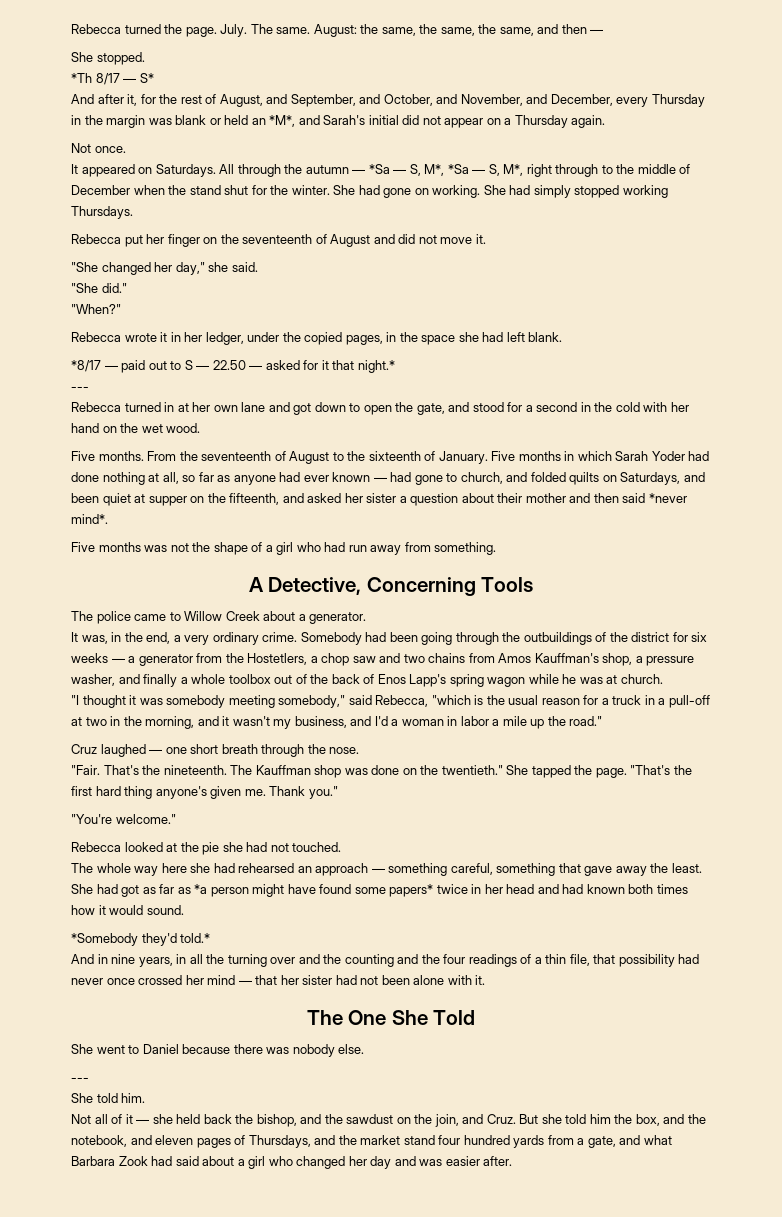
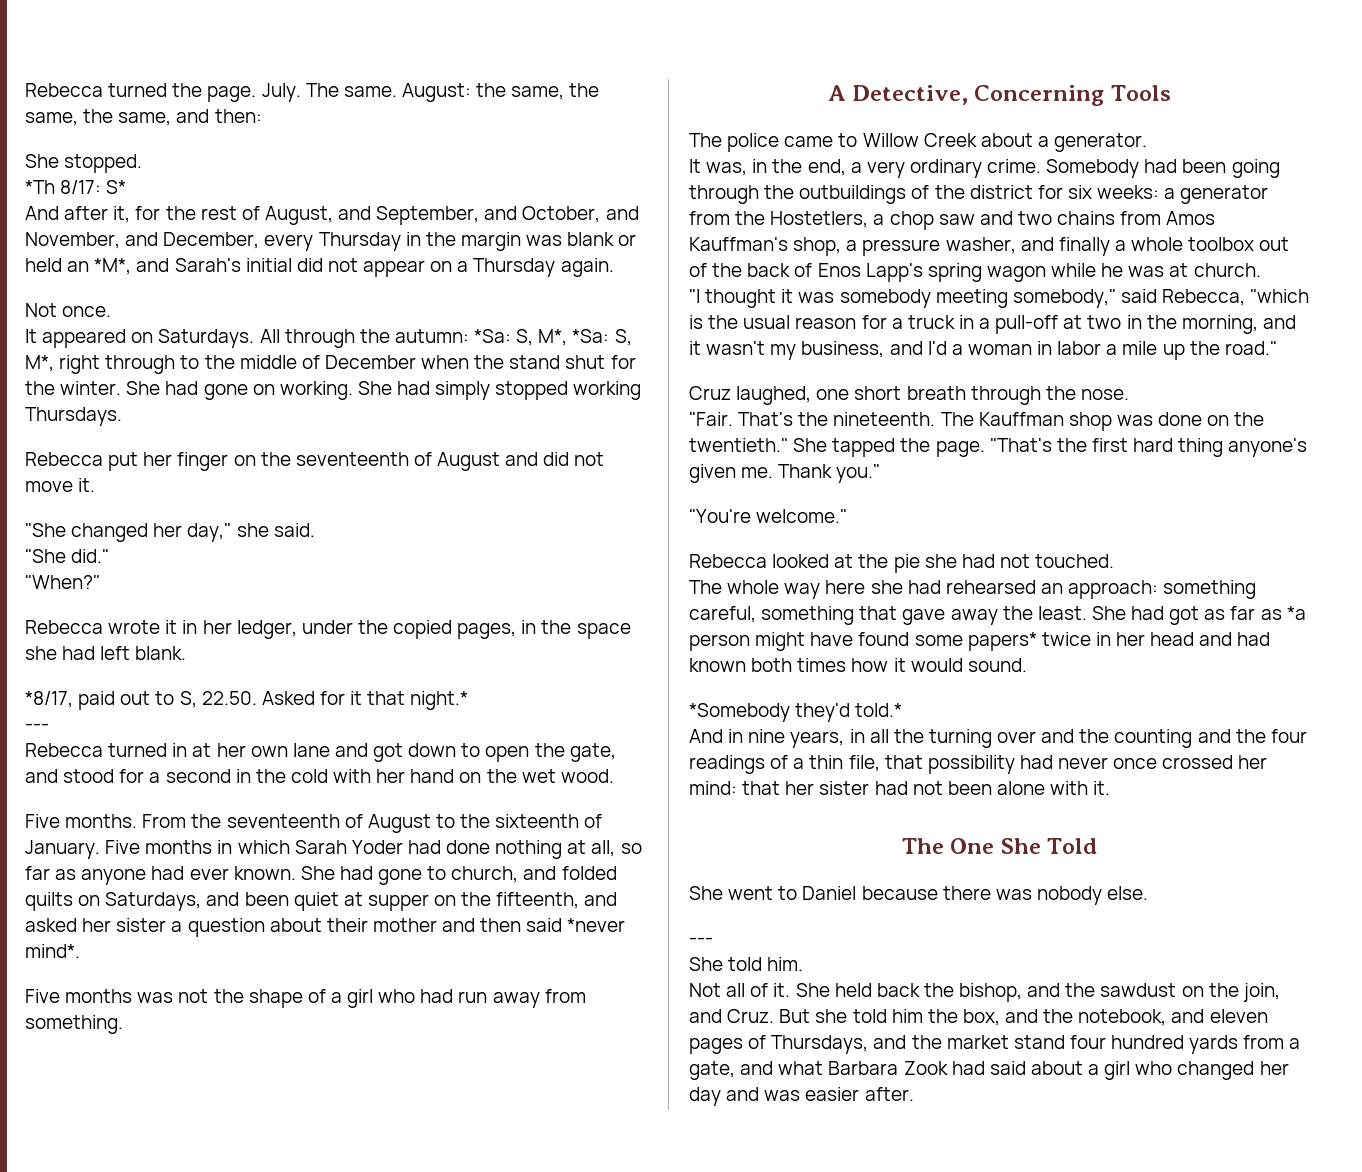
- August: the same, the same, the same, and then —
+ August: the same, the same, the same, and then:
- *Th 8/17 — S*
+ *Th 8/17: S*
- All through the autumn — *Sa — S, M*, *Sa — S, M*, right through to the middle of December when the stand shut for the winter.
+ All through the autumn: *Sa: S, M*, *Sa: S, M*, right through to the middle of December when the stand shut for the winter.
- *8/17 — paid out to S — 22.50 — asked for it that night.*
+ *8/17, paid out to S, 22.50. Asked for it that night.*
- Five months in which Sarah Yoder had done nothing at all, so far as anyone had ever known — had gone to church, and folded quilts on Saturdays, and been quiet at supper on the fifteenth, and asked her sister a question about their mother and then said *never mind*.
+ Five months in which Sarah Yoder had done nothing at all, so far as anyone had ever known. She had gone to church, and folded quilts on Saturdays, and been quiet at supper on the fifteenth, and asked her sister a question about their mother and then said *never mind*.
- Somebody had been going through the outbuildings of the district for six weeks — a generator from the Hostetlers, a chop saw and two chains from Amos Kauffman's shop, a pressure washer, and finally a whole toolbox out of the back of Enos Lapp's spring wagon while he was at church.
+ Somebody had been going through the outbuildings of the district for six weeks: a generator from the Hostetlers, a chop saw and two chains from Amos Kauffman's shop, a pressure washer, and finally a whole toolbox out of the back of Enos Lapp's spring wagon while he was at church.
- Cruz laughed — one short breath through the nose.
+ Cruz laughed, one short breath through the nose.
- The whole way here she had rehearsed an approach — something careful, something that gave away the least.
+ The whole way here she had rehearsed an approach: something careful, something that gave away the least.
- And in nine years, in all the turning over and the counting and the four readings of a thin file, that possibility had never once crossed her mind — that her sister had not been alone with it.
+ And in nine years, in all the turning over and the counting and the four readings of a thin file, that possibility had never once crossed her mind: that her sister had not been alone with it.
- Not all of it — she held back the bishop, and the sawdust on the join, and Cruz.
+ Not all of it. She held back the bishop, and the sawdust on the join, and Cruz.

